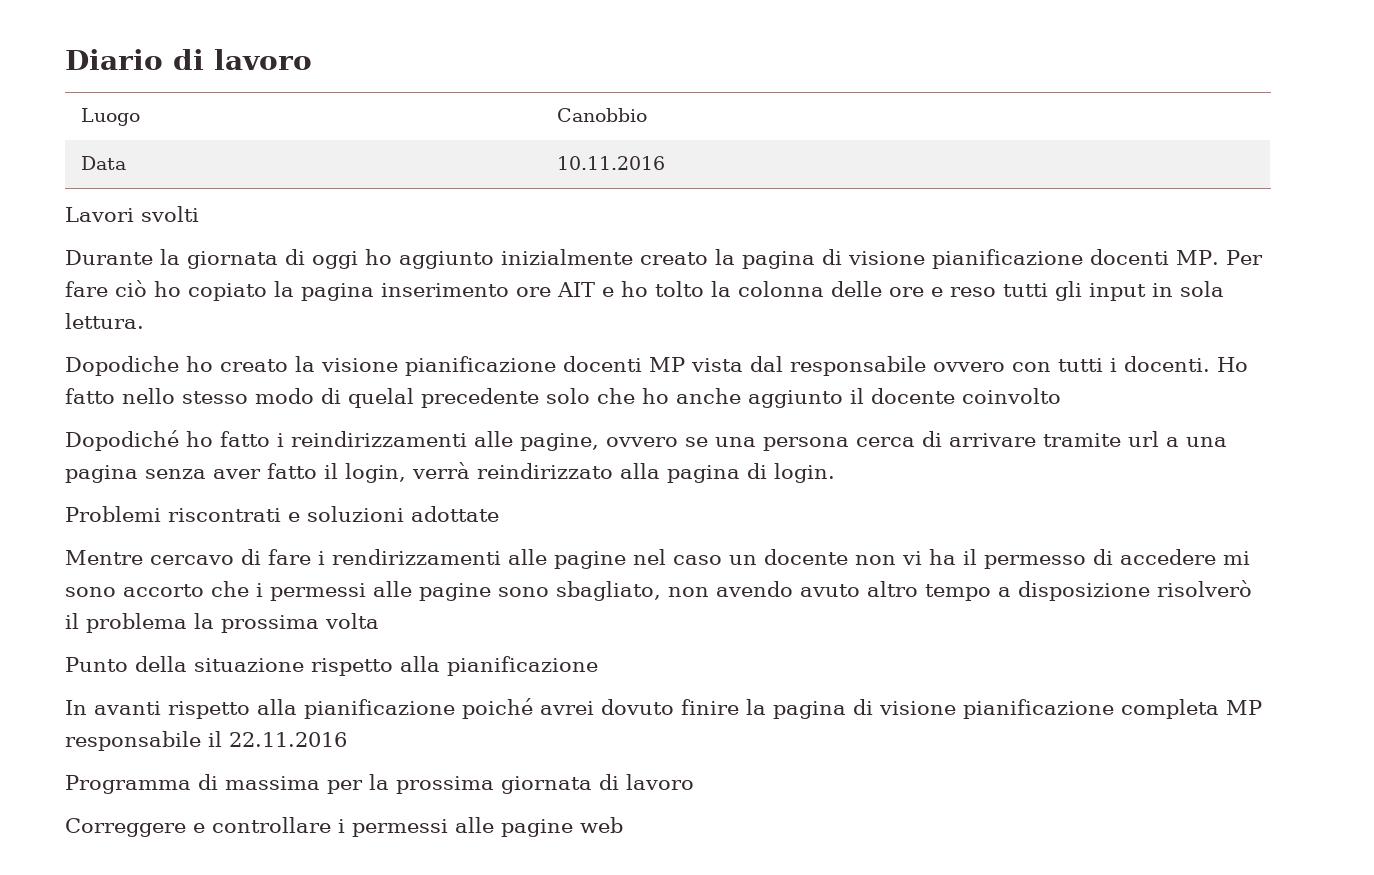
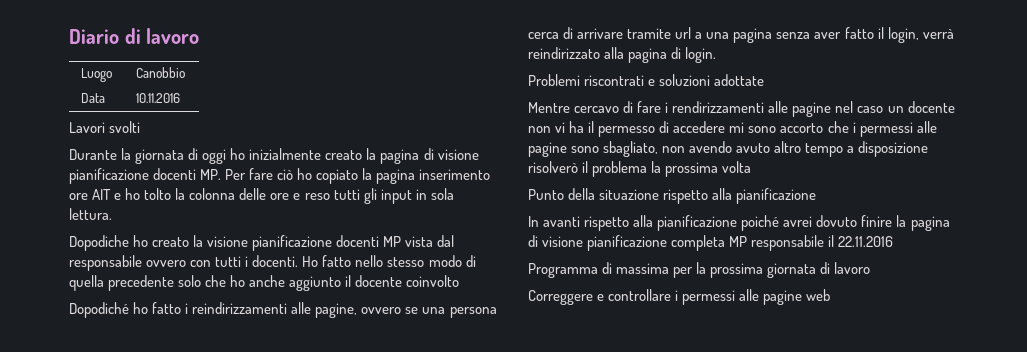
- Durante la giornata di oggi ho aggiunto inizialmente creato la pagina di visione pianificazione docenti MP. Per fare ciò ho copiato la pagina inserimento ore AIT e ho tolto la colonna delle ore e reso tutti gli input in sola lettura.
+ Durante la giornata di oggi ho inizialmente creato la pagina di visione pianificazione docenti MP. Per fare ciò ho copiato la pagina inserimento ore AIT e ho tolto la colonna delle ore e reso tutti gli input in sola lettura.
- Ho fatto nello stesso modo di quelal precedente solo che ho anche aggiunto il docente coinvolto
+ Ho fatto nello stesso modo di quella precedente solo che ho anche aggiunto il docente coinvolto

